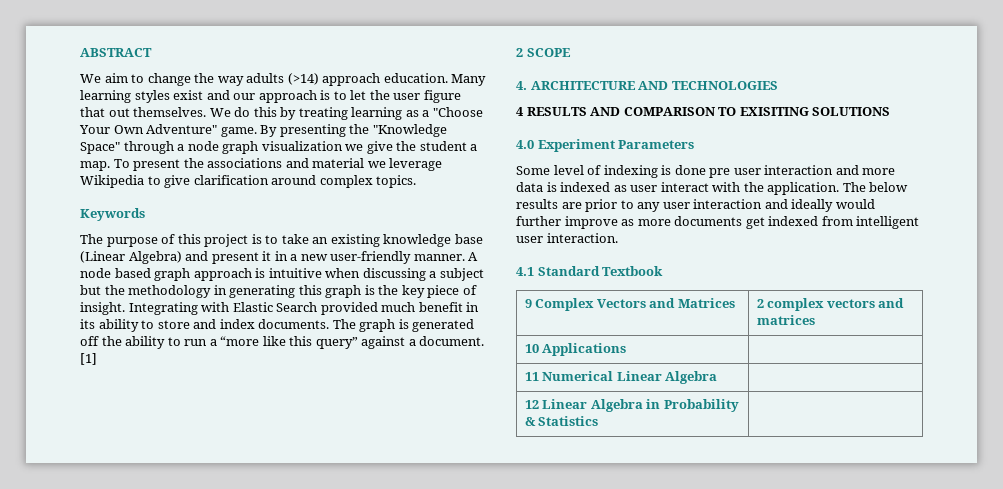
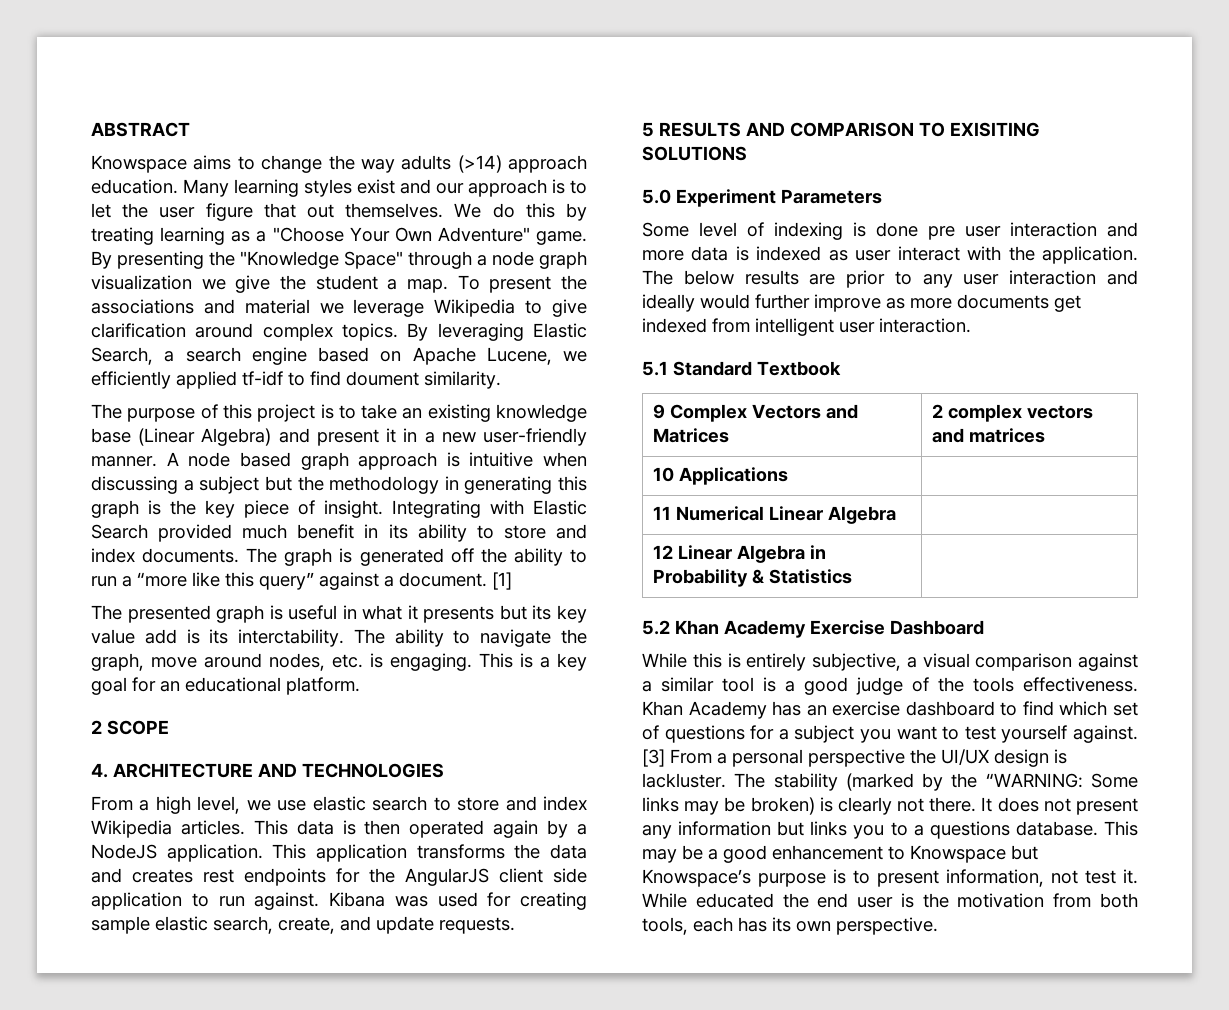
- We aim to change the way adults (>14) approach education.
+ Knowspace aims to change the way adults (>14) approach education.
- To present the associations and material we leverage Wikipedia to give clarification around complex topics.
- Keywords
+ To present the associations and material we leverage Wikipedia to give clarification around complex topics. By leveraging Elastic Search, a search engine based on Apache Lucene, we efficiently applied tf-idf to find doument similarity.
+ The presented graph is useful in what it presents but its key value add is its interctability. The ability to navigate the graph, move around nodes, etc. is engaging. This is a key goal for an educational platform.
- 4 RESULTS AND COMPARISON TO EXISITING SOLUTIONS
+ From a high level, we use elastic search to store and index Wikipedia articles. This data is then operated again by a NodeJS application. This application transforms the data and creates rest endpoints for the AngularJS client side application to run against. Kibana was used for creating sample elastic search, create, and update requests.
+ 5 RESULTS AND COMPARISON TO EXISITING SOLUTIONS
- 4.0 Experiment Parameters
+ 5.0 Experiment Parameters
- 4.1 Standard Textbook
+ 5.1 Standard Textbook
+ 5.2 Khan Academy Exercise Dashboard
+ While this is entirely subjective, a visual comparison against a similar tool is a good judge of the tools effectiveness. Khan Academy has an exercise dashboard to find which set of questions for a subject you want to test yourself against. [3] From a personal perspective the UI/UX design is lackluster. The stability (marked by the “WARNING: Some links may be broken) is clearly not there. It does not present any information but links you to a questions database. This may be a good enhancement to Knowspace but Knowspace’s purpose is to present information, not test it. While educated the end user is the motivation from both tools, each has its own perspective.

